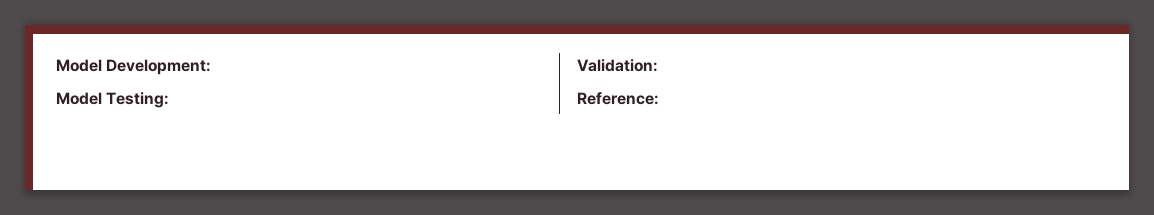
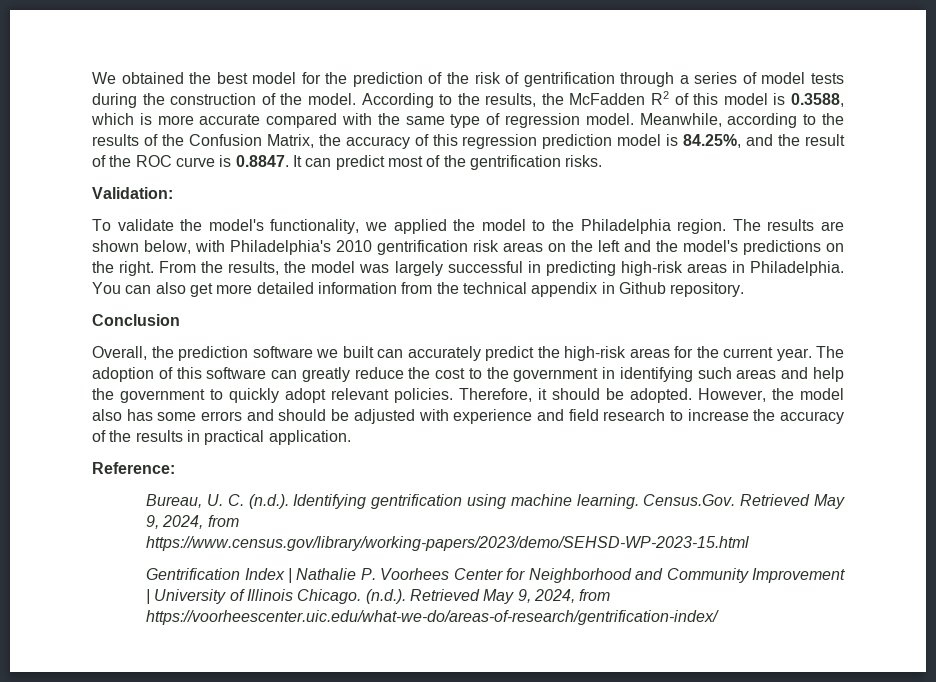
- Model Development:
- Model Testing:
+ We obtained the best model for the prediction of the risk of gentrification through a series of model tests during the construction of the model. According to the results, the McFadden R2 of this model is 0.3588, which is more accurate compared with the same type of regression model. Meanwhile, according to the results of the Confusion Matrix, the accuracy of this regression prediction model is 84.25%, and the result of the ROC curve is 0.8847. It can predict most of the gentrification risks.
  Validation:
+ To validate the model's functionality, we applied the model to the Philadelphia region. The results are shown below, with Philadelphia's 2010 gentrification risk areas on the left and the model's predictions on the right. From the results, the model was largely successful in predicting high-risk areas in Philadelphia. You can also get more detailed information from the technical appendix in Github repository.
+ Conclusion
+ Overall, the prediction software we built can accurately predict the high-risk areas for the current year. The adoption of this software can greatly reduce the cost to the government in identifying such areas and help the government to quickly adopt relevant policies. Therefore, it should be adopted. However, the model also has some errors and should be adjusted with experience and field research to increase the accuracy of the results in practical application.
  Reference:
+ Bureau, U. C. (n.d.). Identifying gentrification using machine learning. Census.Gov. Retrieved May 9, 2024, from https://www.census.gov/library/working-papers/2023/demo/SEHSD-WP-2023-15.html
+ Gentrification Index | Nathalie P. Voorhees Center for Neighborhood and Community Improvement | University of Illinois Chicago. (n.d.). Retrieved May 9, 2024, from https://voorheescenter.uic.edu/what-we-do/areas-of-research/gentrification-index/

